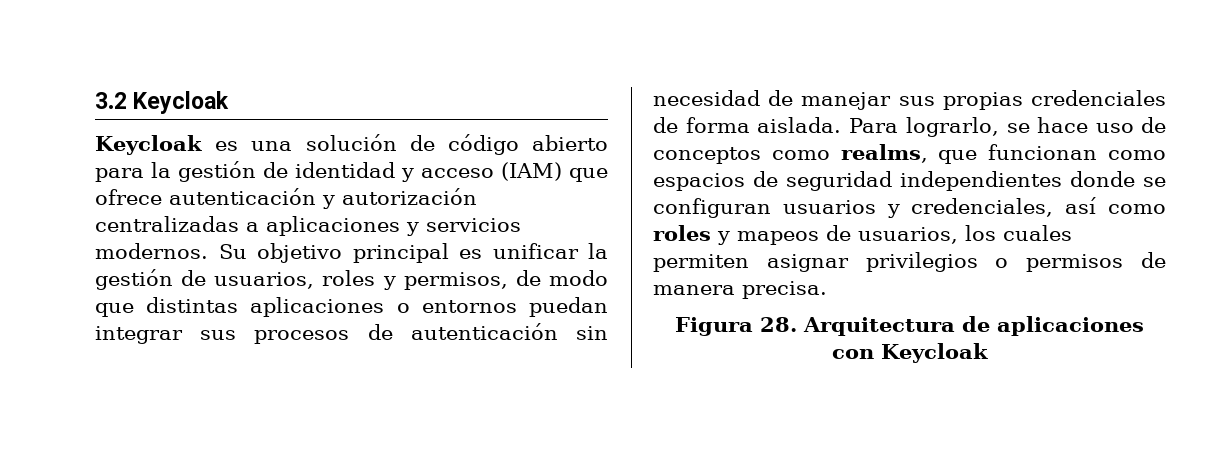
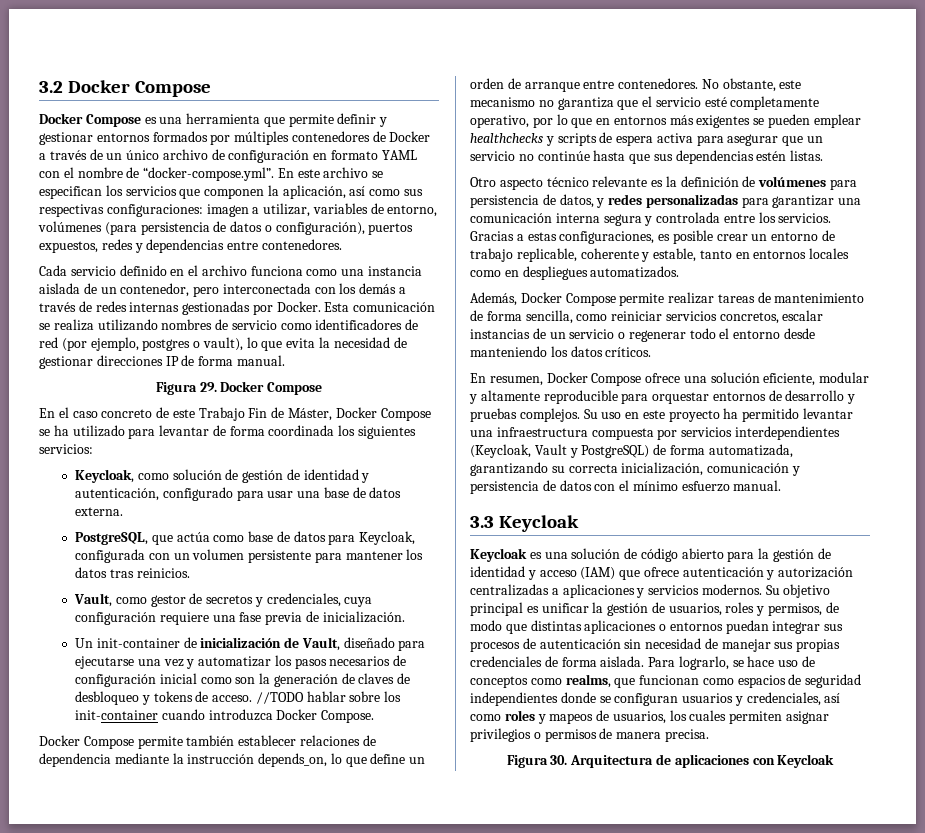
- 3.2 Keycloak
+ 3.2 Docker Compose
+ Docker Compose es una herramienta que permite definir y gestionar entornos formados por múltiples contenedores de Docker a través de un único archivo de configuración en formato YAML con el nombre de “docker-compose.yml”. En este archivo se especifican los servicios que componen la aplicación, así como sus respectivas configuraciones: imagen a utilizar, variables de entorno, volúmenes (para persistencia de datos o configuración), puertos expuestos, redes y dependencias entre contenedores.
+ Cada servicio definido en el archivo funciona como una instancia aislada de un contenedor, pero interconectada con los demás a través de redes internas gestionadas por Docker. Esta comunicación se realiza utilizando nombres de servicio como identificadores de red (por ejemplo, postgres o vault), lo que evita la necesidad de gestionar direcciones IP de forma manual.
+ Figura 29. Docker Compose
+ En el caso concreto de este Trabajo Fin de Máster, Docker Compose se ha utilizado para levantar de forma coordinada los siguientes servicios:
+ Keycloak, como solución de gestión de identidad y autenticación, configurado para usar una base de datos externa.
+ PostgreSQL, que actúa como base de datos para Keycloak, configurada con un volumen persistente para mantener los datos tras reinicios.
+ Vault, como gestor de secretos y credenciales, cuya configuración requiere una fase previa de inicialización.
+ Un init-container de inicialización de Vault, diseñado para ejecutarse una vez y automatizar los pasos necesarios de configuración inicial como son la generación de claves de desbloqueo y tokens de acceso. //TODO hablar sobre los init-container cuando introduzca Docker Compose.
+ Docker Compose permite también establecer relaciones de dependencia mediante la instrucción depends_on, lo que define un orden de arranque entre contenedores. No obstante, este mecanismo no garantiza que el servicio esté completamente operativo, por lo que en entornos más exigentes se pueden emplear healthchecks y scripts de espera activa para asegurar que un servicio no continúe hasta que sus dependencias estén listas.
+ Otro aspecto técnico relevante es la definición de volúmenes para persistencia de datos, y redes personalizadas para garantizar una comunicación interna segura y controlada entre los servicios. Gracias a estas configuraciones, es posible crear un entorno de trabajo replicable, coherente y estable, tanto en entornos locales como en despliegues automatizados.
+ Además, Docker Compose permite realizar tareas de mantenimiento de forma sencilla, como reiniciar servicios concretos, escalar instancias de un servicio o regenerar todo el entorno desde manteniendo los datos críticos.
+ En resumen, Docker Compose ofrece una solución eficiente, modular y altamente reproducible para orquestar entornos de desarrollo y pruebas complejos. Su uso en este proyecto ha permitido levantar una infraestructura compuesta por servicios interdependientes (Keycloak, Vault y PostgreSQL) de forma automatizada, garantizando su correcta inicialización, comunicación y persistencia de datos con el mínimo esfuerzo manual.
+ 3.3 Keycloak
- Figura 28. Arquitectura de aplicaciones con Keycloak
+ Figura 30. Arquitectura de aplicaciones con Keycloak

